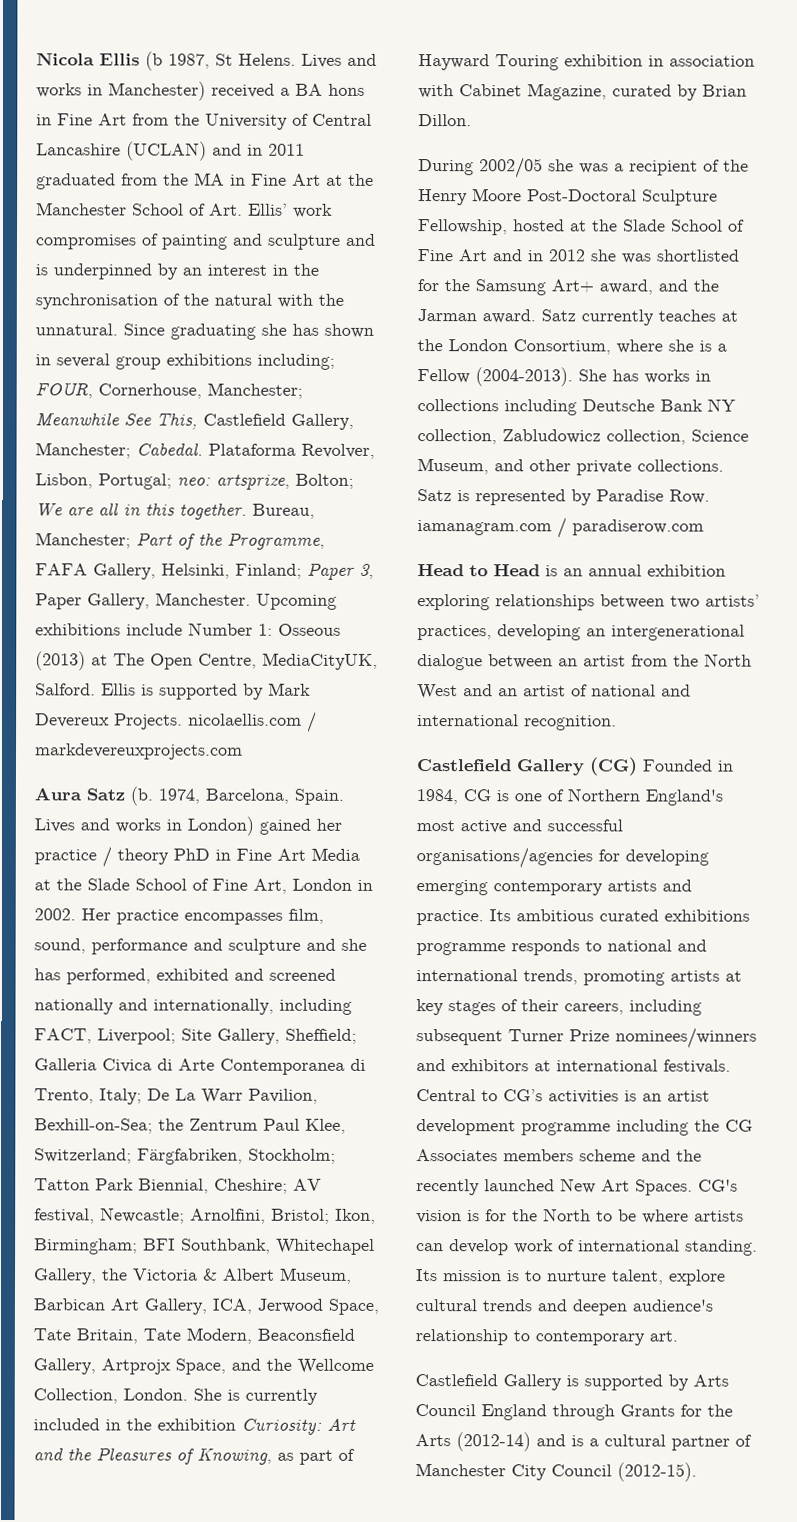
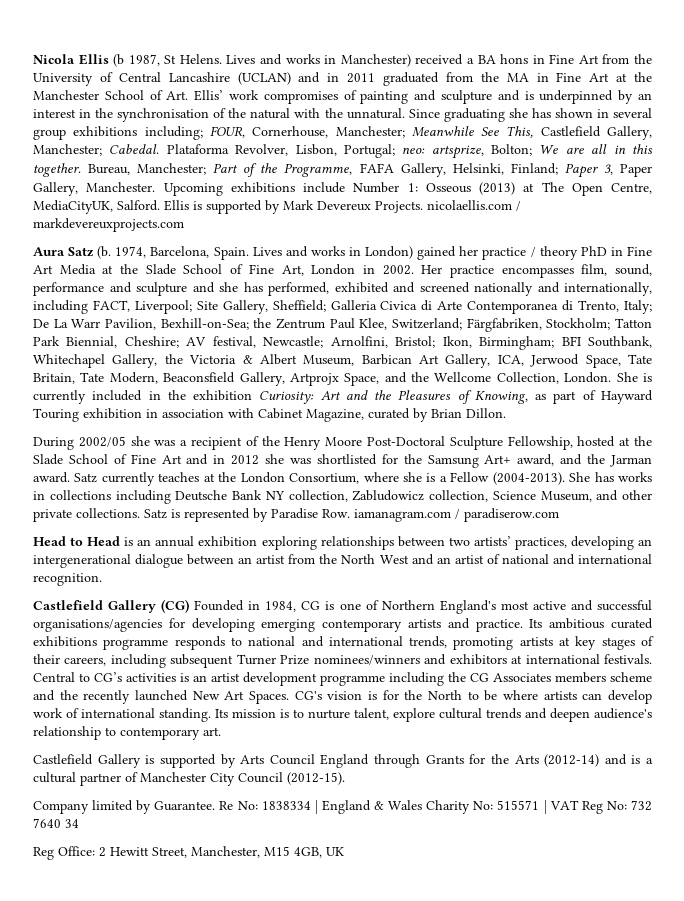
+ Company limited by Guarantee. Re No: 1838334 | England & Wales Charity No: 515571 | VAT Reg No: 732 7640 34
+ Reg Office: 2 Hewitt Street, Manchester, M15 4GB, UK

